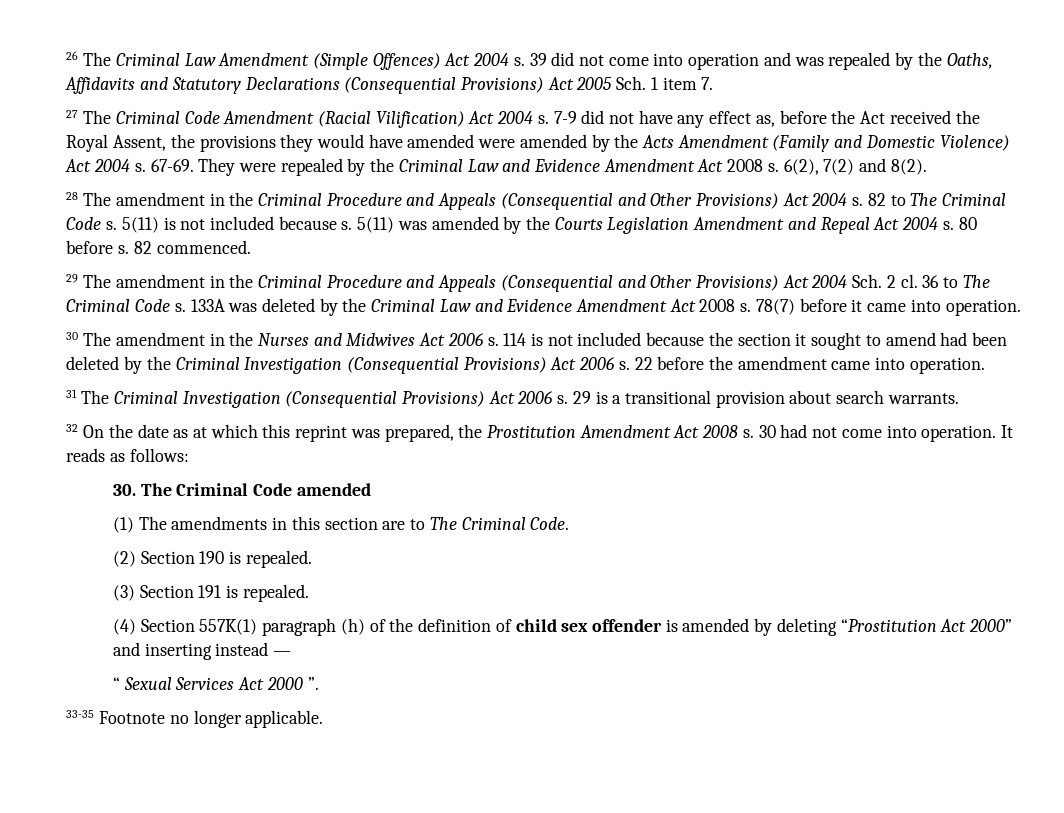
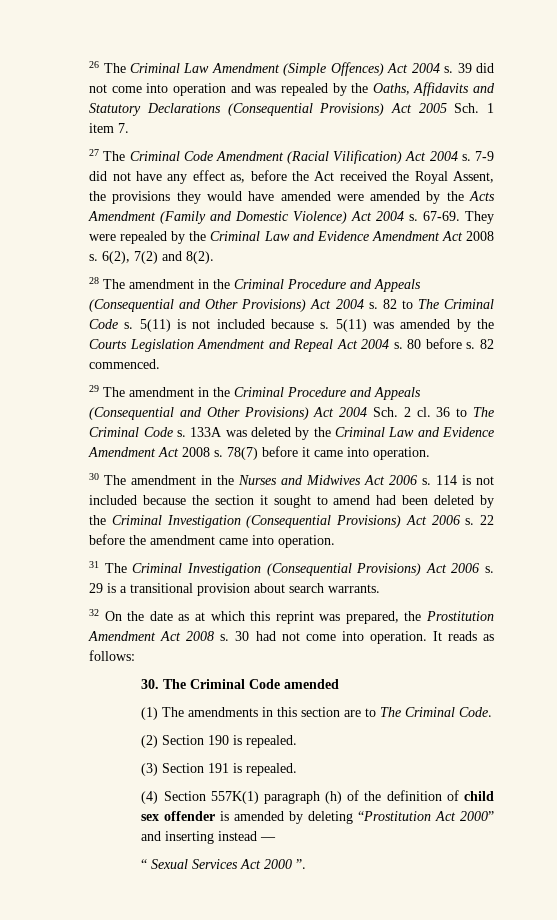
- 33-35 Footnote no longer applicable.

